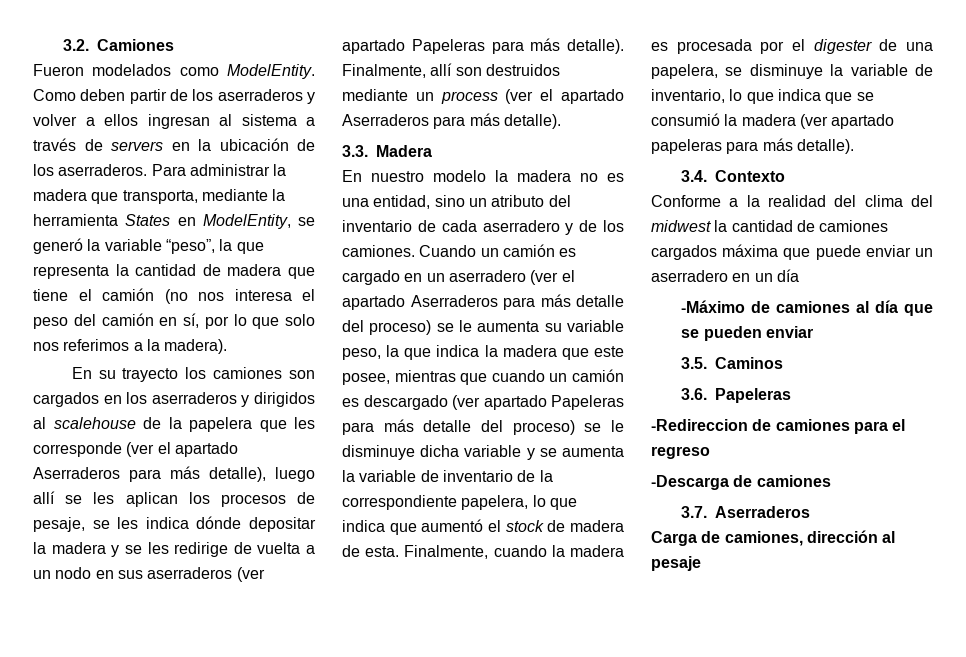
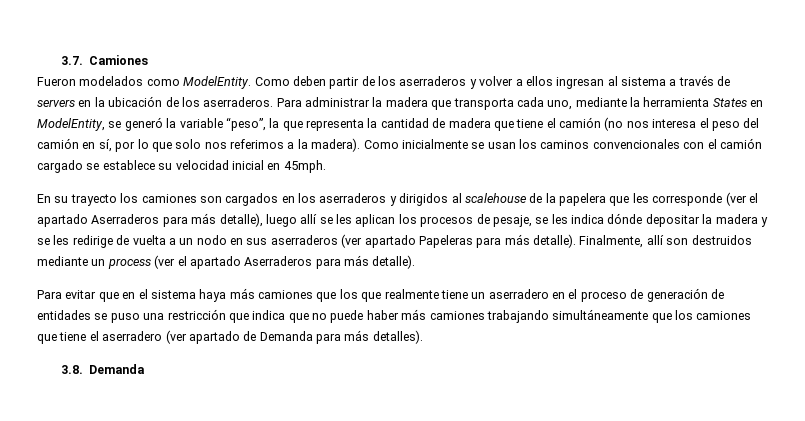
- 3.2. Camiones
+ 3.7. Camiones
- Para administrar la madera que transporta, mediante la herramienta States en ModelEntity, se generó la variable “peso”, la que representa la cantidad de madera que tiene el camión (no nos interesa el peso del camión en sí, por lo que solo nos referimos a la madera).
+ Para administrar la madera que transporta cada uno, mediante la herramienta States en ModelEntity, se generó la variable “peso”, la que representa la cantidad de madera que tiene el camión (no nos interesa el peso del camión en sí, por lo que solo nos referimos a la madera). Como inicialmente se usan los caminos convencionales con el camión cargado se establece su velocidad inicial en 45mph.
- 3.3. Madera
- En nuestro modelo la madera no es una entidad, sino un atributo del inventario de cada aserradero y de los camiones. Cuando un camión es cargado en un aserradero (ver el apartado Aserraderos para más detalle del proceso) se le aumenta su variable peso, la que indica la madera que este posee, mientras que cuando un camión es descargado (ver apartado Papeleras para más detalle del proceso) se le disminuye dicha variable y se aumenta la variable de inventario de la correspondiente papelera, lo que indica que aumentó el stock de madera de esta. Finalmente, cuando la madera es procesada por el digester de una papelera, se disminuye la variable de inventario, lo que indica que se consumió la madera (ver apartado papeleras para más detalle).
- 3.4. Contexto
- Conforme a la realidad del clima del midwest la cantidad de camiones cargados máxima que puede enviar un aserradero en un día
- -Máximo de camiones al día que se pueden enviar
- 3.5. Caminos
- 3.6. Papeleras
- -Redireccion de camiones para el regreso
- -Descarga de camiones
- 3.7. Aserraderos
- Carga de camiones, dirección al pesaje
+ Para evitar que en el sistema haya más camiones que los que realmente tiene un aserradero en el proceso de generación de entidades se puso una restricción que indica que no puede haber más camiones trabajando simultáneamente que los camiones que tiene el aserradero (ver apartado de Demanda para más detalles).
+ 3.8. Demanda

